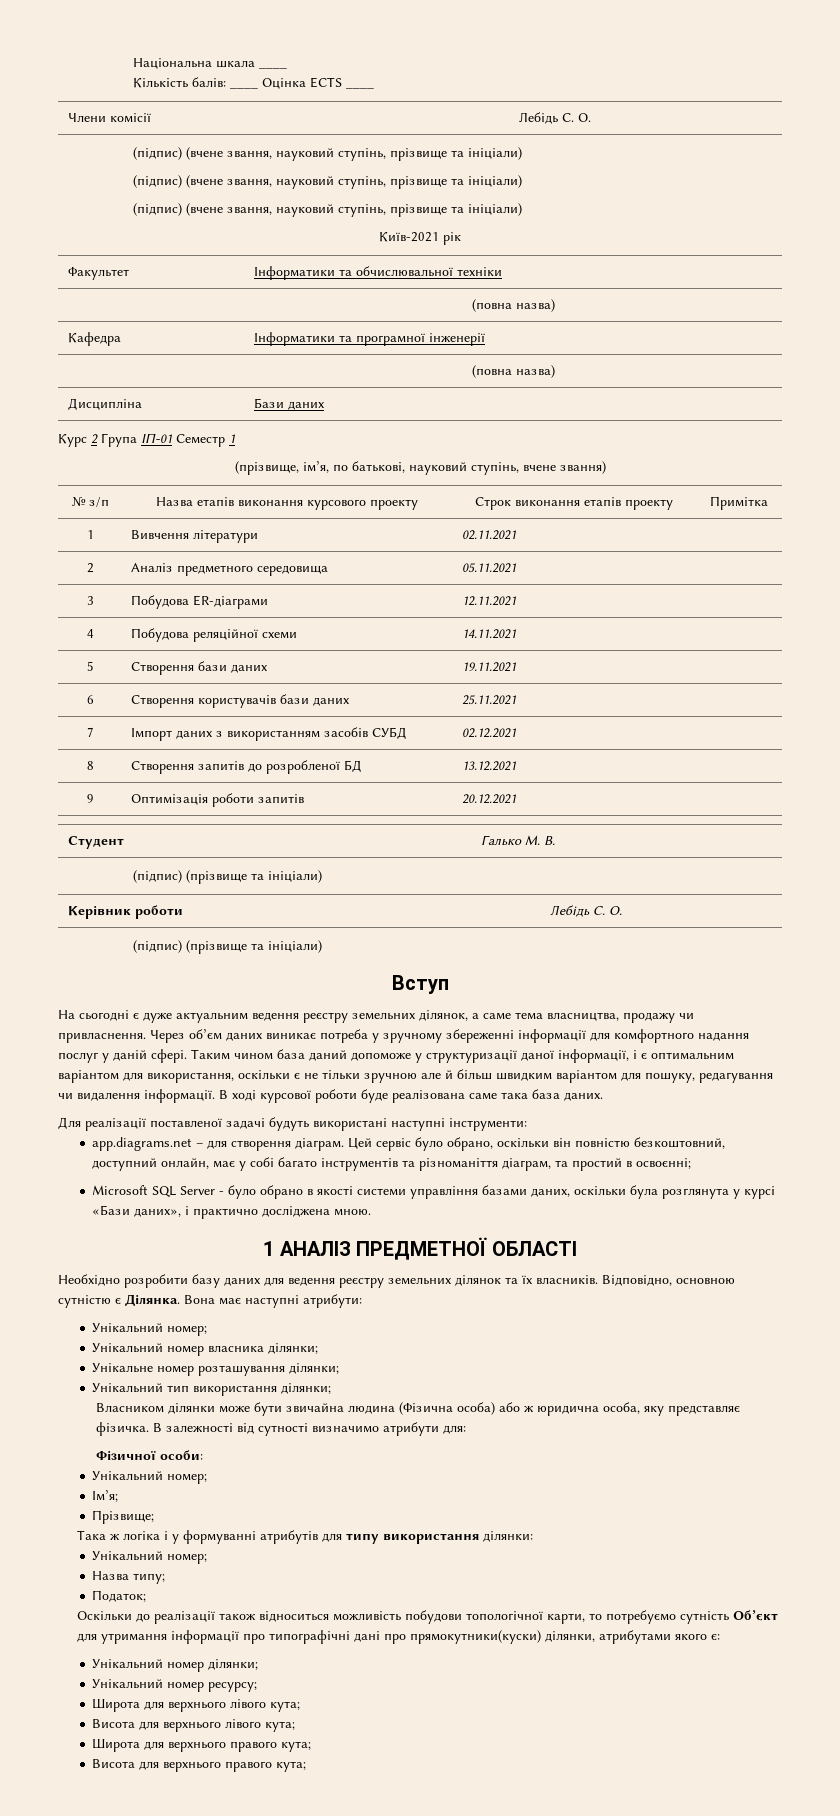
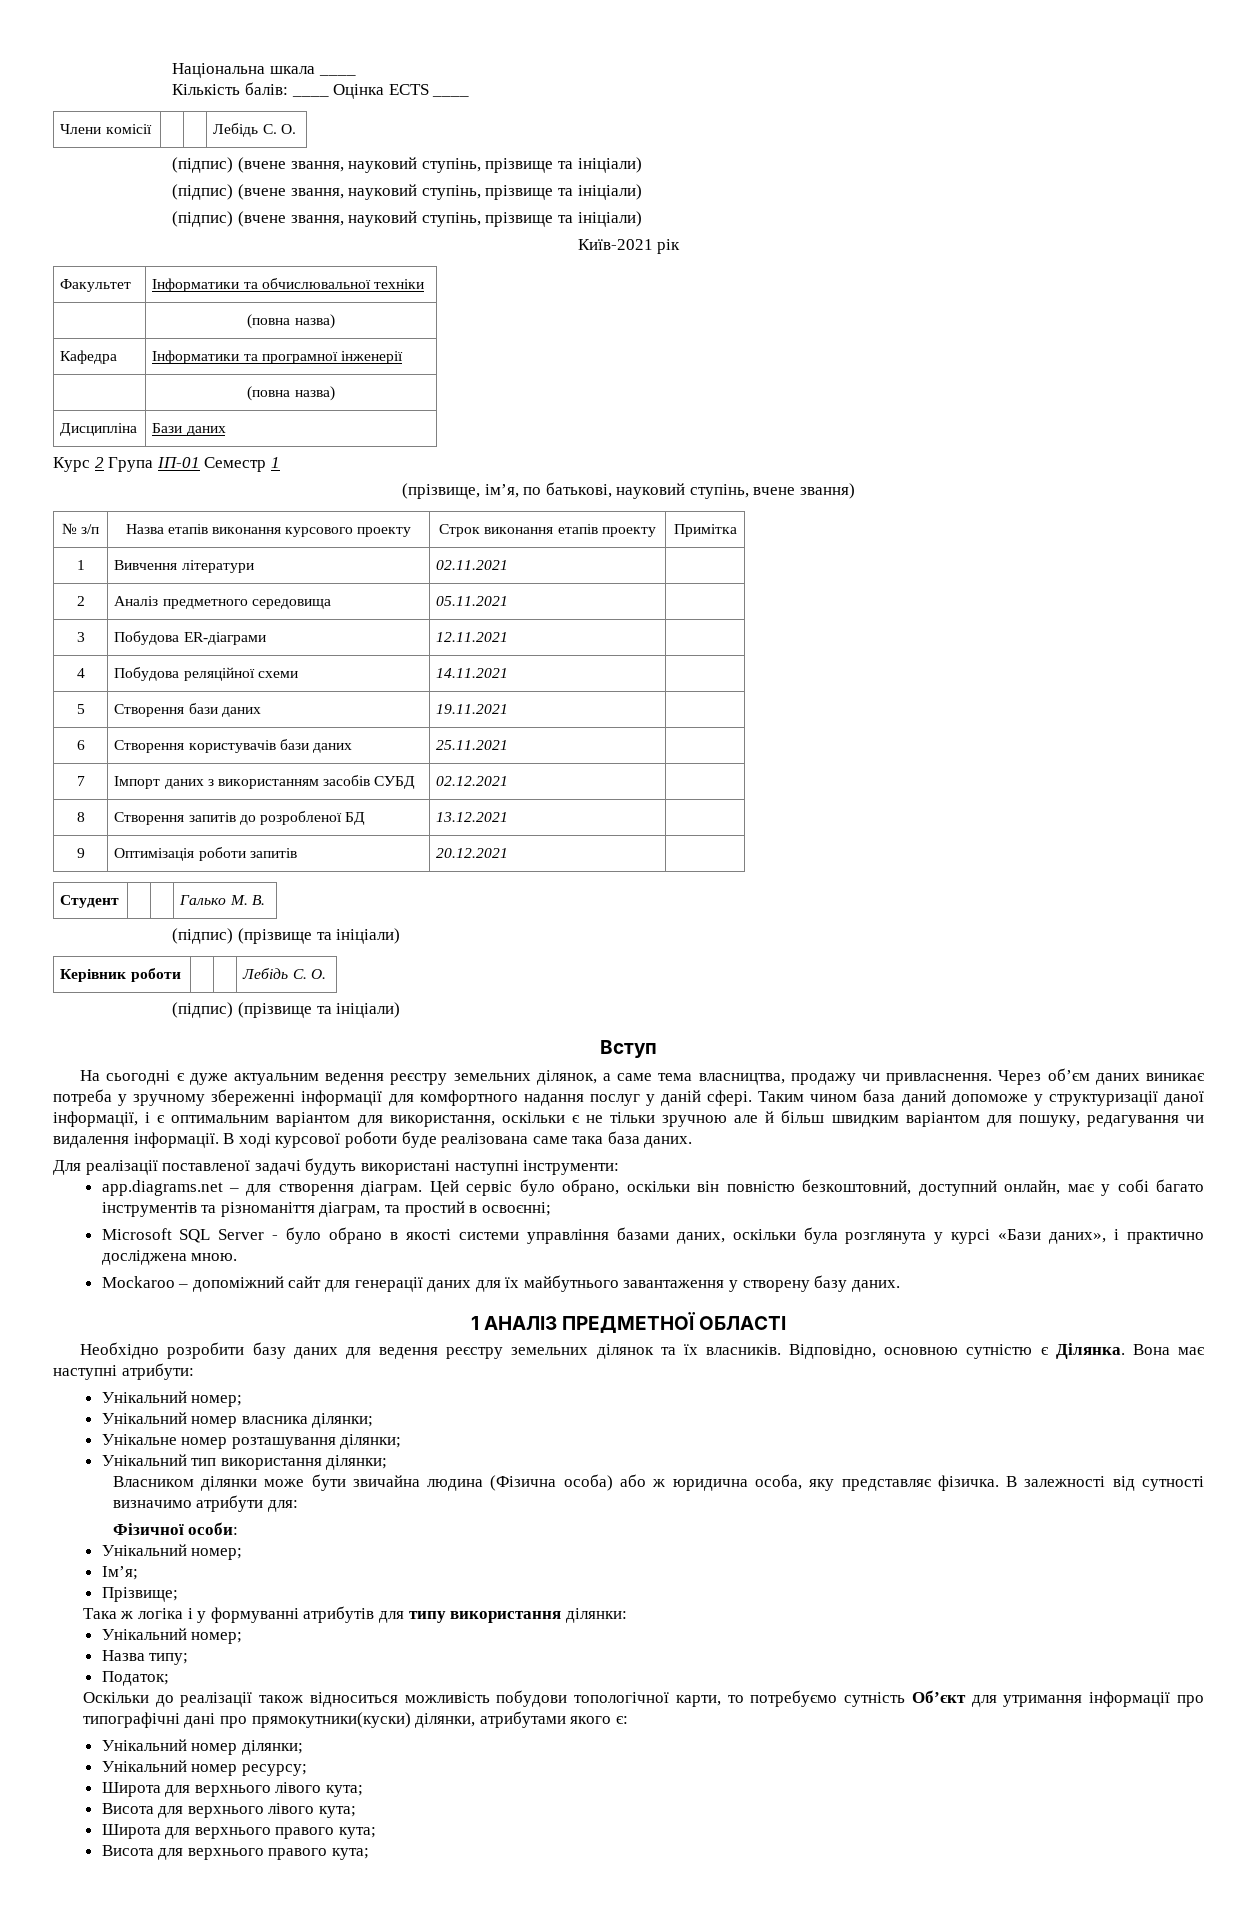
+ Mockaroo – допоміжний сайт для генерації даних для їх майбутнього завантаження у створену базу даних.

